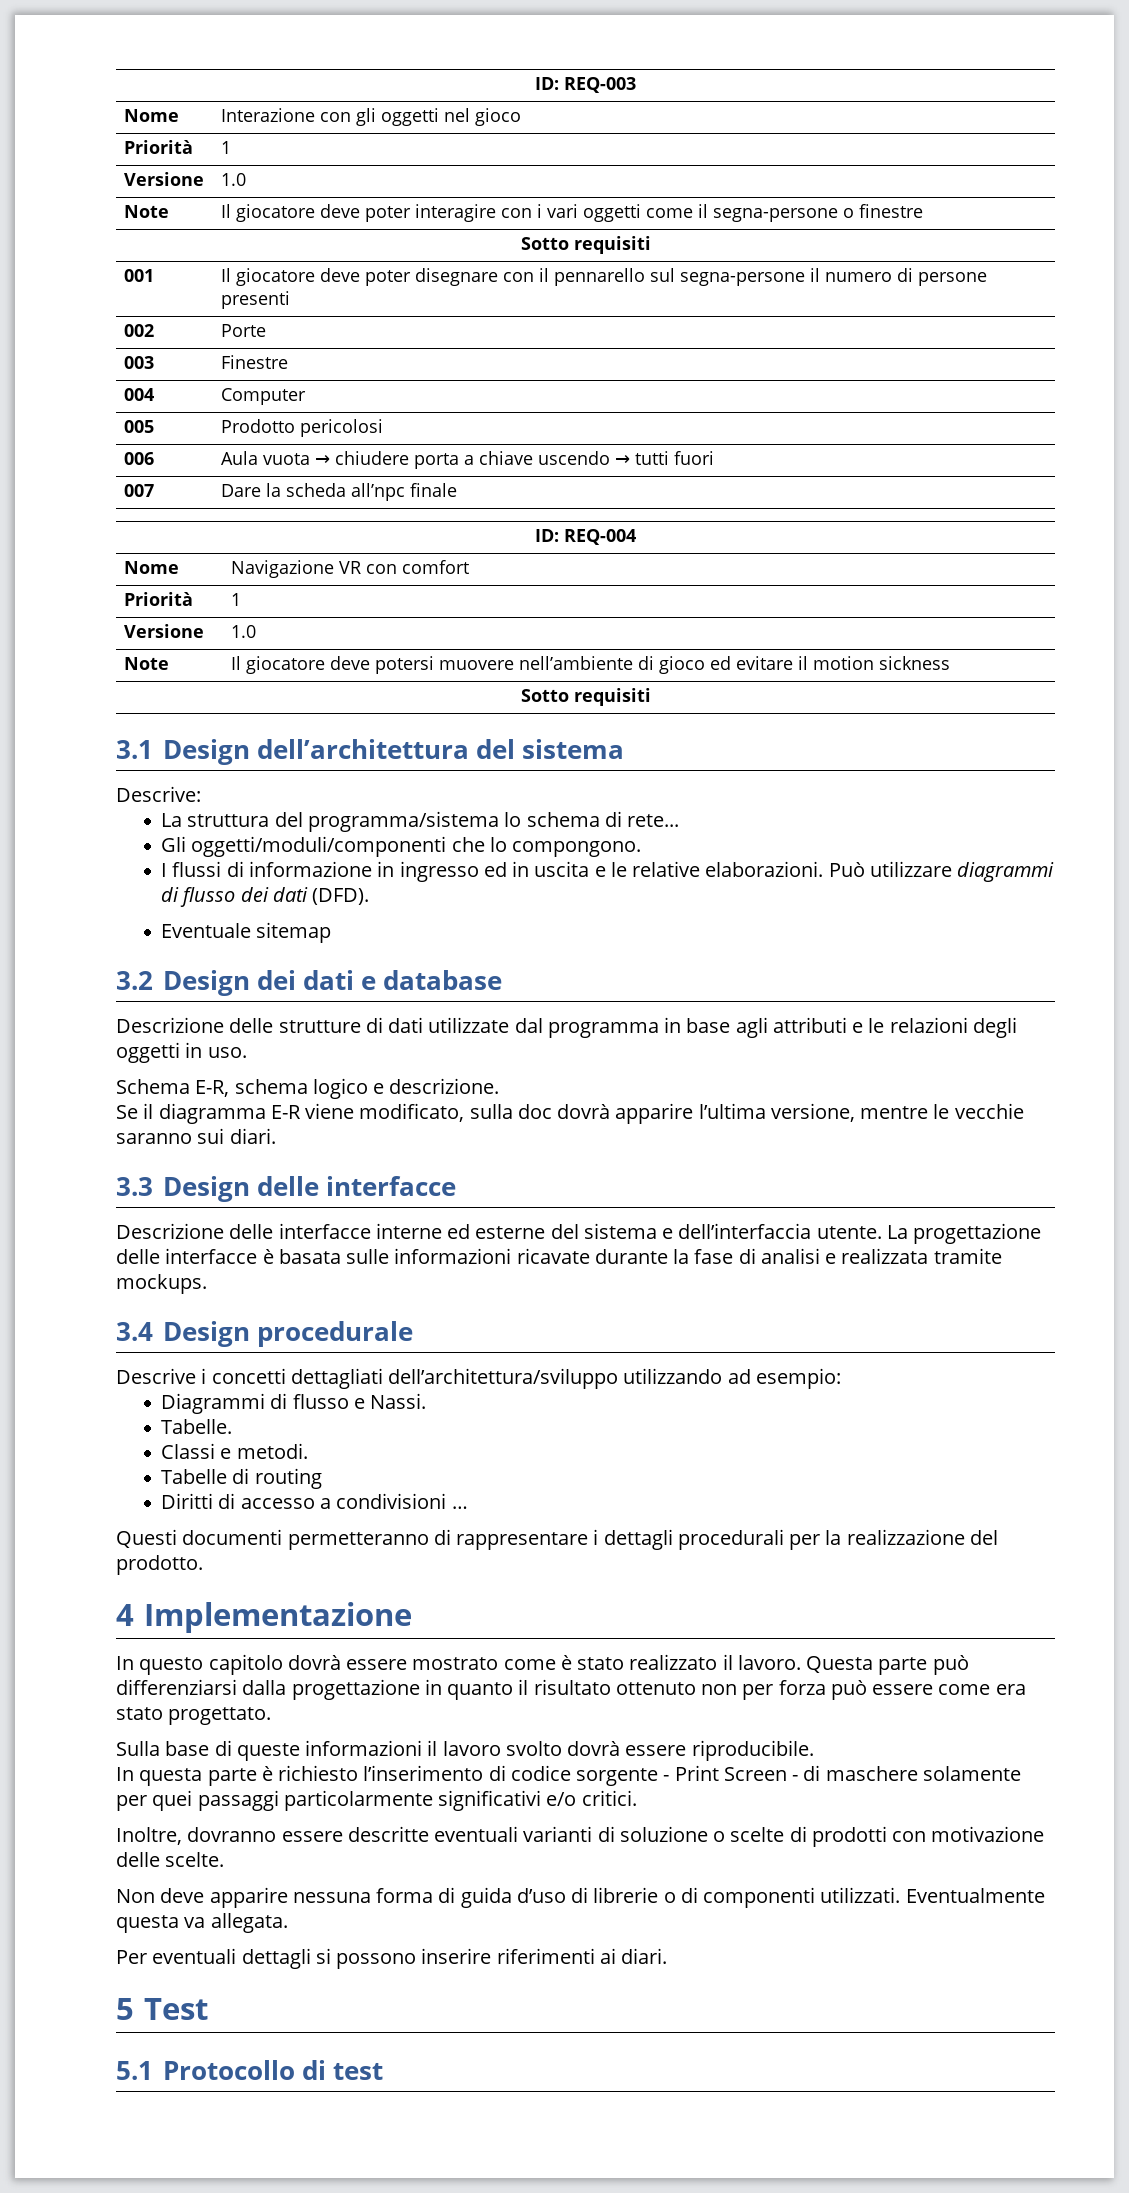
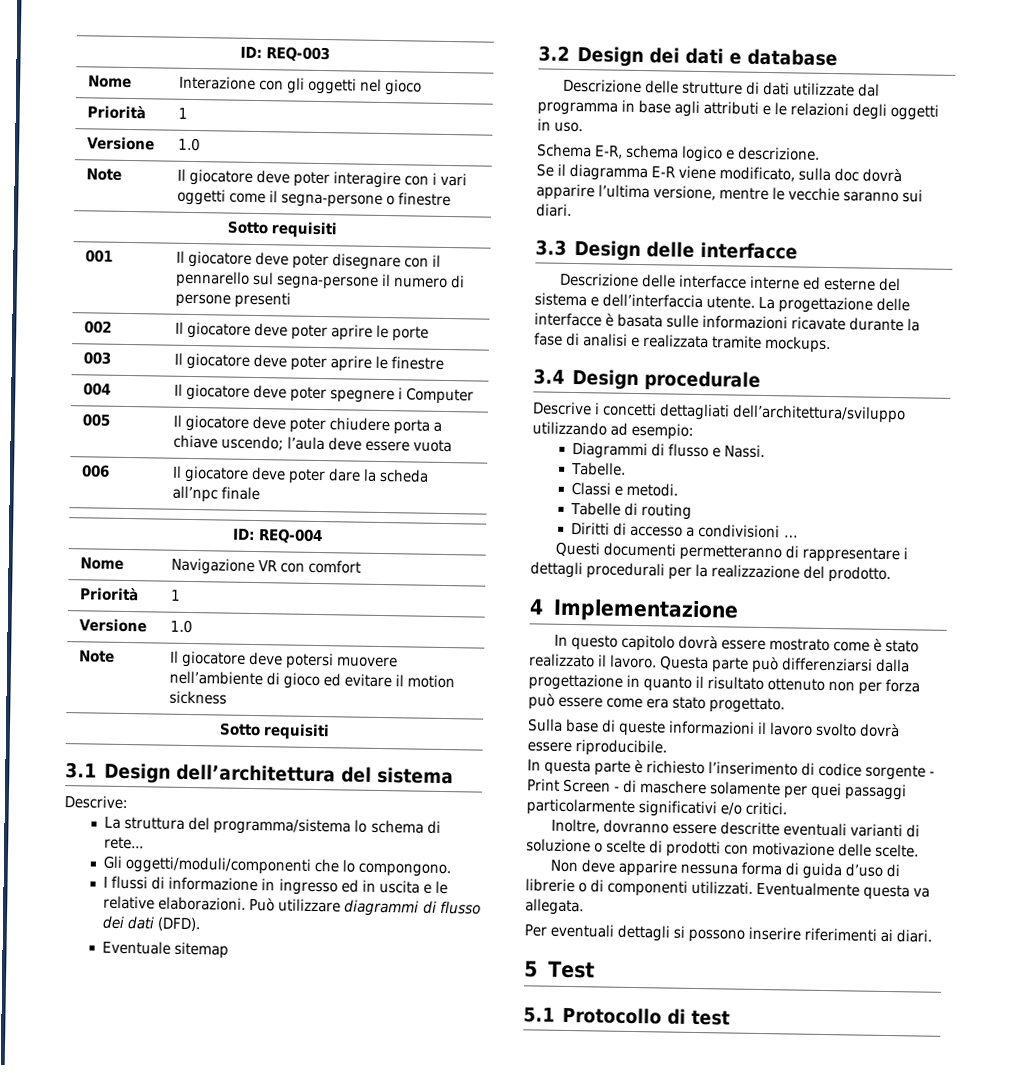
- 002 | Porte
- 003 | Finestre
- 004 | Computer
- 005 | Prodotto pericolosi
- 006 | Aula vuota → chiudere porta a chiave uscendo → tutti fuori
- 007 | Dare la scheda all’npc finale
+ 002 | Il giocatore deve poter aprire le porte
+ 003 | Il giocatore deve poter aprire le finestre
+ 004 | Il giocatore deve poter spegnere i Computer
+ 005 | Il giocatore deve poter chiudere porta a chiave uscendo; l’aula deve essere vuota
+ 006 | Il giocatore deve poter dare la scheda all’npc finale

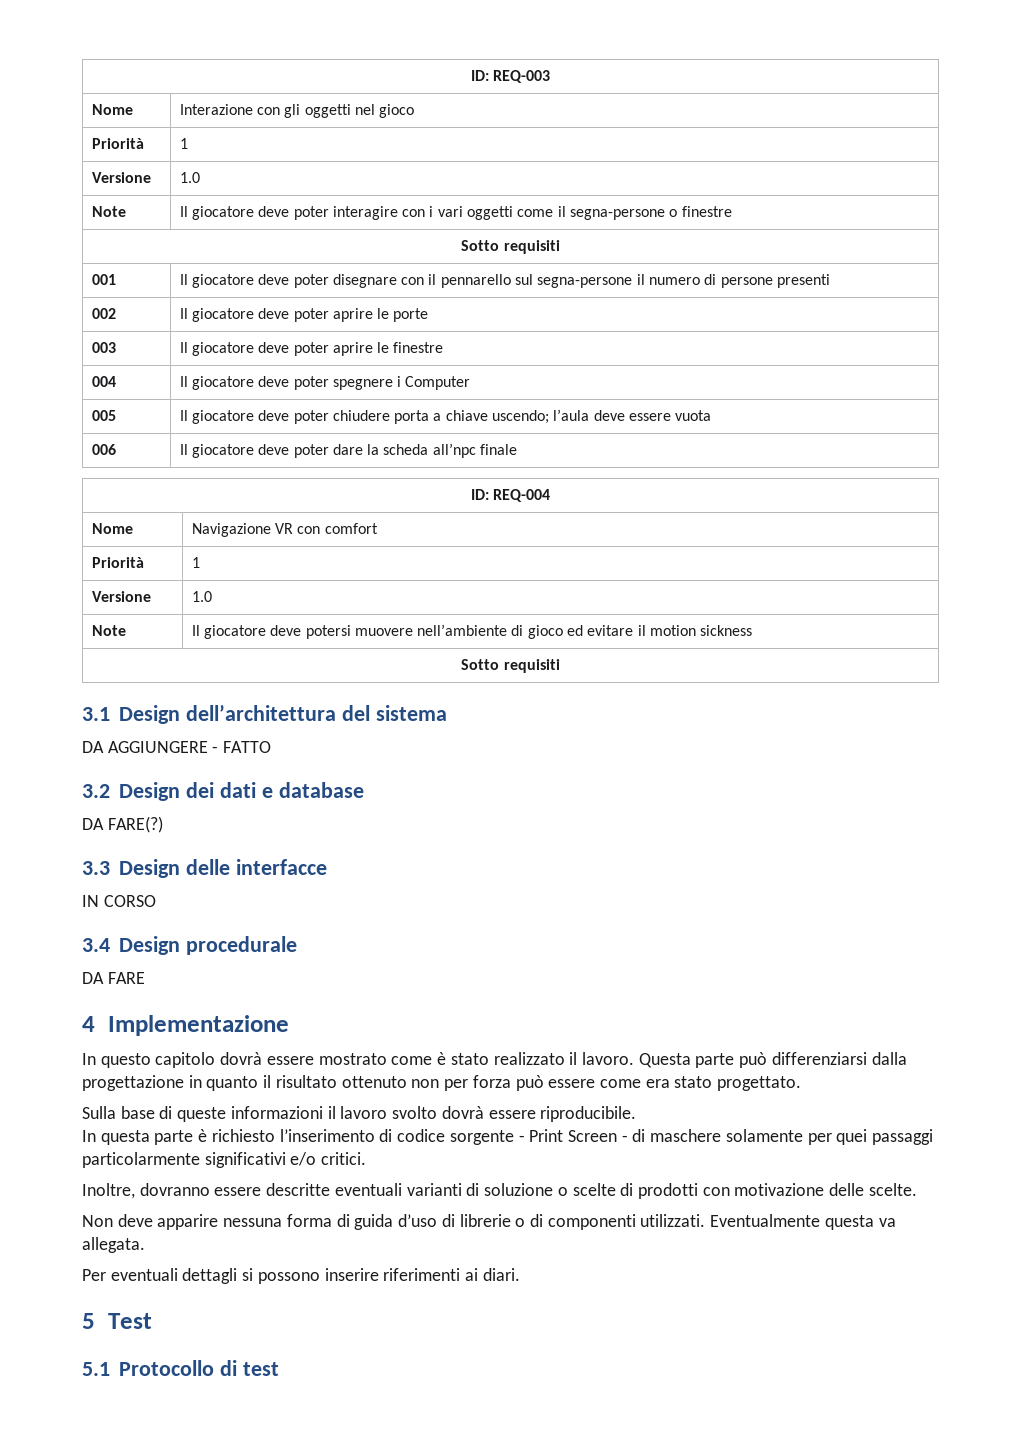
- Descrive:
- La struttura del programma/sistema lo schema di rete...
- Gli oggetti/moduli/componenti che lo compongono.
- I flussi di informazione in ingresso ed in uscita e le relative elaborazioni. Può utilizzare diagrammi di flusso dei dati (DFD).
- Eventuale sitemap
+ DA AGGIUNGERE - FATTO
- Descrizione delle strutture di dati utilizzate dal programma in base agli attributi e le relazioni degli oggetti in uso.
- Schema E-R, schema logico e descrizione.
- Se il diagramma E-R viene modificato, sulla doc dovrà apparire l’ultima versione, mentre le vecchie saranno sui diari.
+ DA FARE(?)
  3.3 Design delle interfacce
- Descrizione delle interfacce interne ed esterne del sistema e dell’interfaccia utente. La progettazione delle interfacce è basata sulle informazioni ricavate durante la fase di analisi e realizzata tramite mockups.
+ IN CORSO
  3.4 Design procedurale
- Descrive i concetti dettagliati dell’architettura/sviluppo utilizzando ad esempio:
- Diagrammi di flusso e Nassi.
- Tabelle.
- Classi e metodi.
- Tabelle di routing
- Diritti di accesso a condivisioni …
- Questi documenti permetteranno di rappresentare i dettagli procedurali per la realizzazione del prodotto.
+ DA FARE

